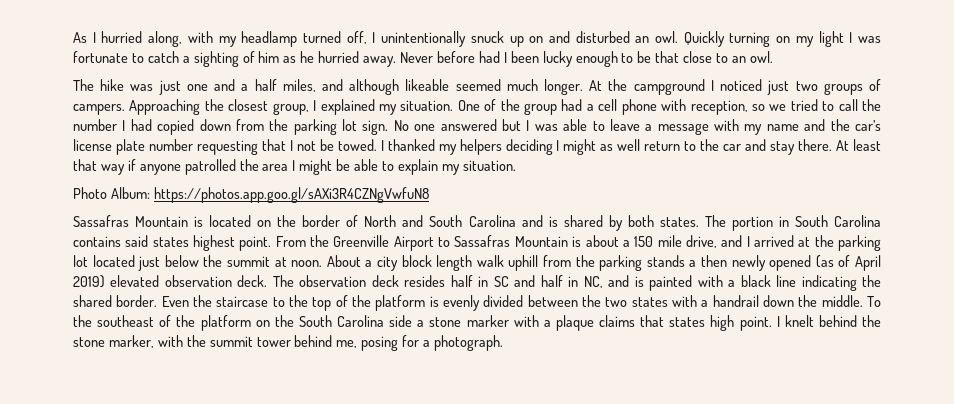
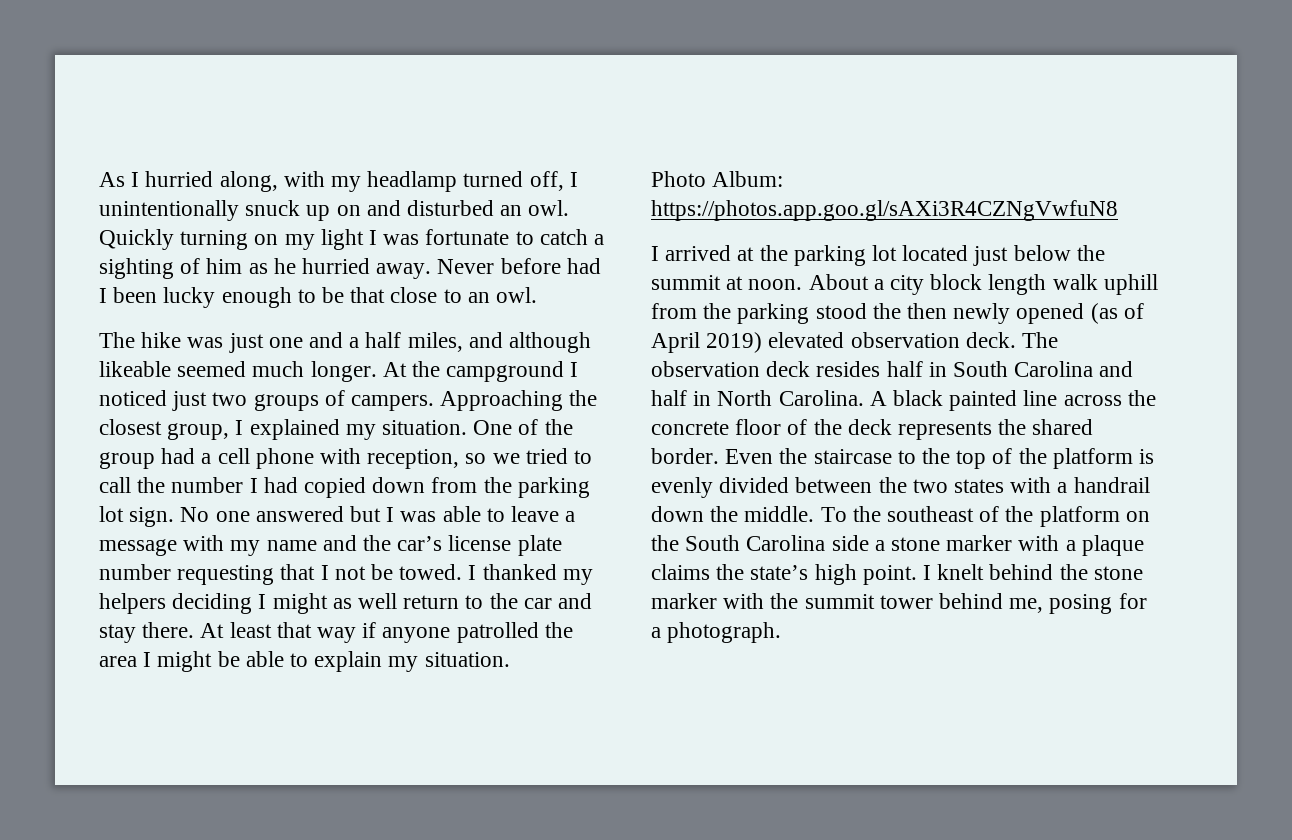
- Sassafras Mountain is located on the border of North and South Carolina and is shared by both states. The portion in South Carolina contains said states highest point. From the Greenville Airport to Sassafras Mountain is about a 150 mile drive, and I arrived at the parking lot located just below the summit at noon.
+ I arrived at the parking lot located just below the summit at noon.
- About a city block length walk uphill from the parking stands a then newly opened (as of April 2019) elevated observation deck.
+ About a city block length walk uphill from the parking stood the then newly opened (as of April 2019) elevated observation deck.
- The observation deck resides half in SC and half in NC, and is painted with a black line indicating the shared border.
+ The observation deck resides half in South Carolina and half in North Carolina. A black painted line across the concrete floor of the deck represents the shared border.
- To the southeast of the platform on the South Carolina side a stone marker with a plaque claims that states high point.
+ To the southeast of the platform on the South Carolina side a stone marker with a plaque claims the state’s high point.
- I knelt behind the stone marker, with the summit tower behind me, posing for a photograph.
+ I knelt behind the stone marker with the summit tower behind me, posing for a photograph.

